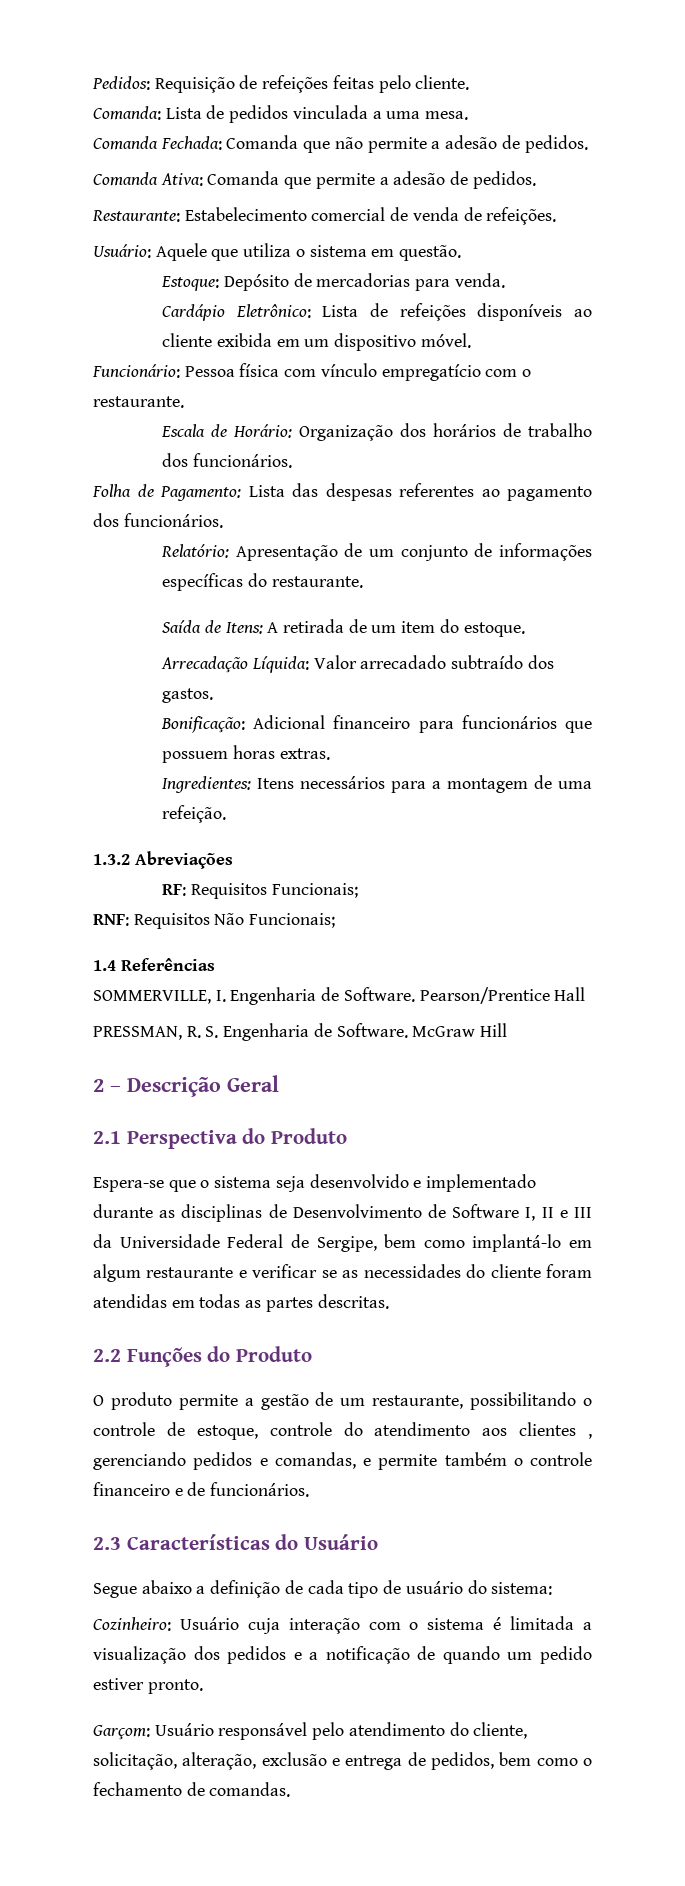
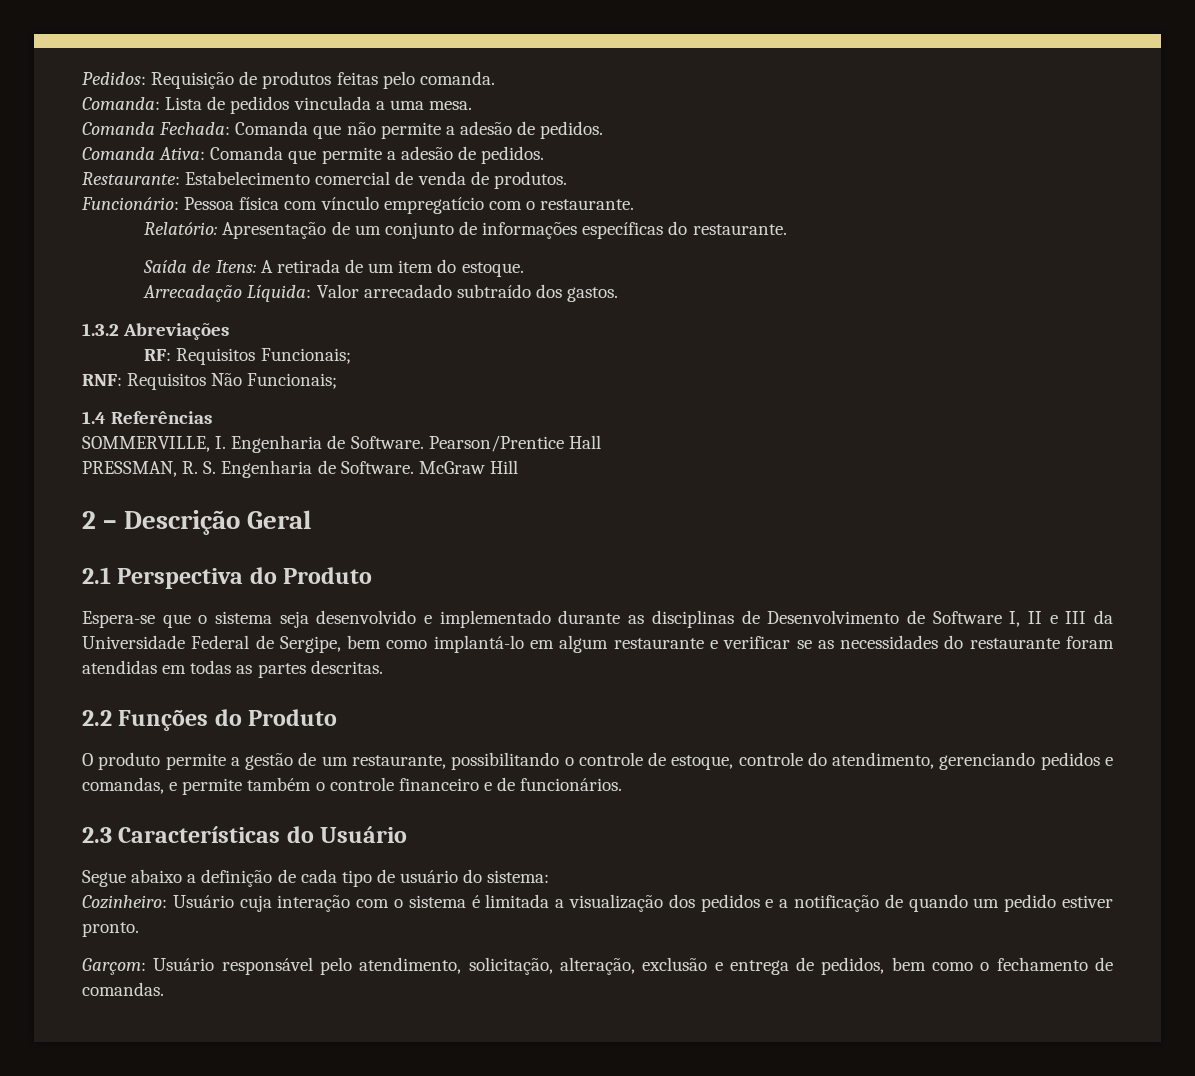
- Pedidos: Requisição de refeições feitas pelo cliente.
+ Pedidos: Requisição de produtos feitas pelo comanda.
- Restaurante: Estabelecimento comercial de venda de refeições.
- Usuário: Aquele que utiliza o sistema em questão.
- Estoque: Depósito de mercadorias para venda.
- Cardápio Eletrônico: Lista de refeições disponíveis ao cliente exibida em um dispositivo móvel.
+ Restaurante: Estabelecimento comercial de venda de produtos.
- Escala de Horário: Organização dos horários de trabalho dos funcionários.
- Folha de Pagamento: Lista das despesas referentes ao pagamento dos funcionários.
- Bonificação: Adicional financeiro para funcionários que possuem horas extras.
- Ingredientes: Itens necessários para a montagem de uma refeição.
- Espera-se que o sistema seja desenvolvido e implementado durante as disciplinas de Desenvolvimento de Software I, II e III da Universidade Federal de Sergipe, bem como implantá-lo em algum restaurante e verificar se as necessidades do cliente foram atendidas em todas as partes descritas.
+ Espera-se que o sistema seja desenvolvido e implementado durante as disciplinas de Desenvolvimento de Software I, II e III da Universidade Federal de Sergipe, bem como implantá-lo em algum restaurante e verificar se as necessidades do restaurante foram atendidas em todas as partes descritas.
- O produto permite a gestão de um restaurante, possibilitando o controle de estoque, controle do atendimento aos clientes , gerenciando pedidos e comandas, e permite também o controle financeiro e de funcionários.
+ O produto permite a gestão de um restaurante, possibilitando o controle de estoque, controle do atendimento, gerenciando pedidos e comandas, e permite também o controle financeiro e de funcionários.
- Garçom: Usuário responsável pelo atendimento do cliente, solicitação, alteração, exclusão e entrega de pedidos, bem como o fechamento de comandas.
+ Garçom: Usuário responsável pelo atendimento, solicitação, alteração, exclusão e entrega de pedidos, bem como o fechamento de comandas.

